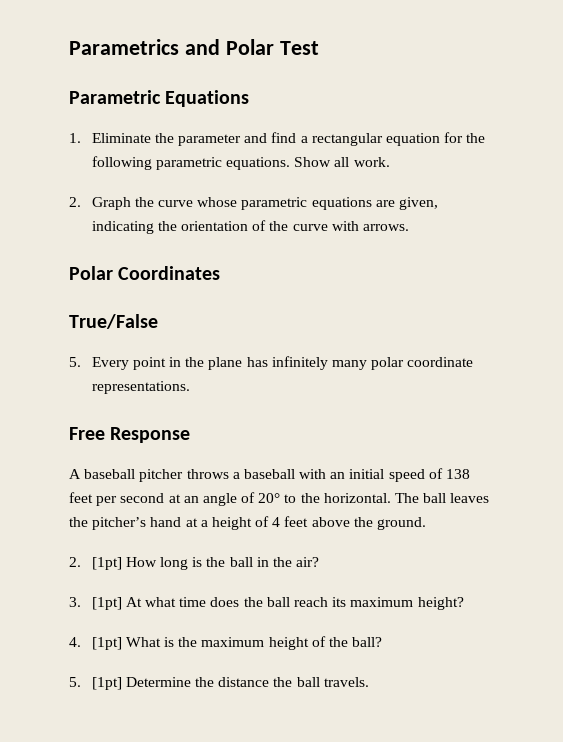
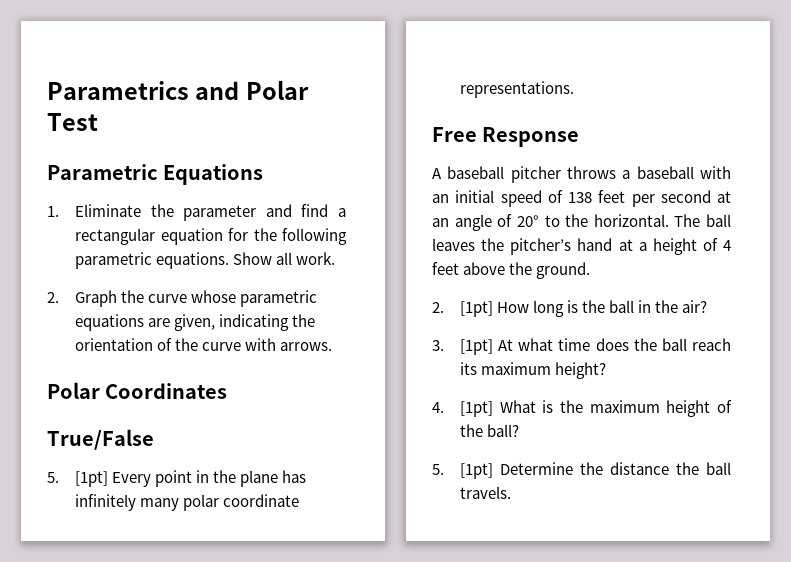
- 5. Every point in the plane has infinitely many polar coordinate representations.
+ 5. [1pt] Every point in the plane has infinitely many polar coordinate representations.

